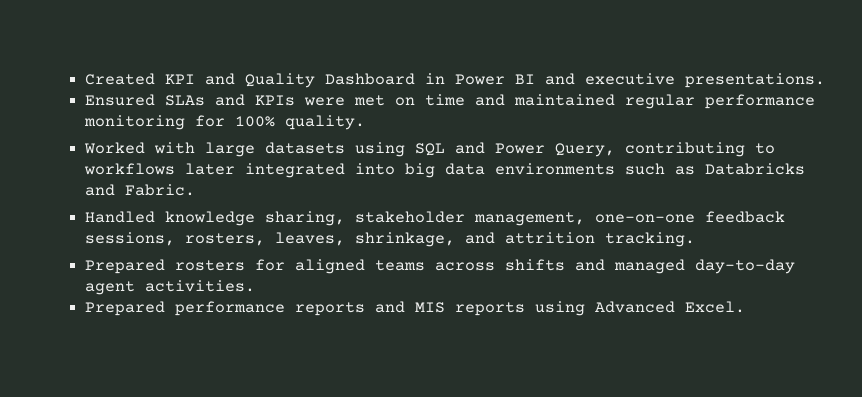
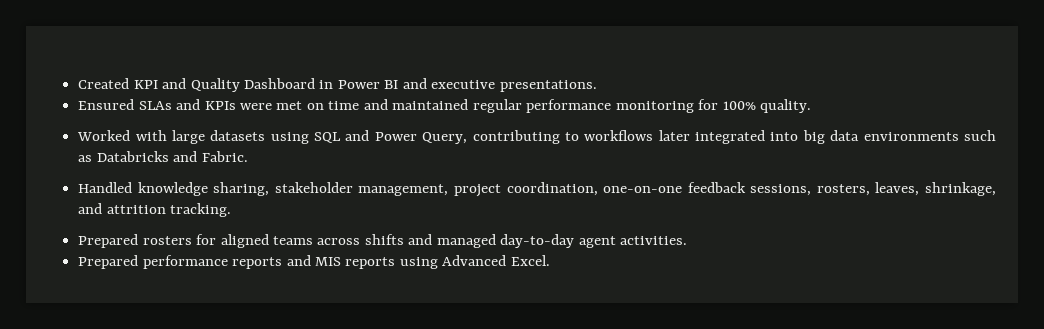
- Handled knowledge sharing, stakeholder management, one-on-one feedback sessions, rosters, leaves, shrinkage, and attrition tracking.
+ Handled knowledge sharing, stakeholder management, project coordination, one-on-one feedback sessions, rosters, leaves, shrinkage, and attrition tracking.

